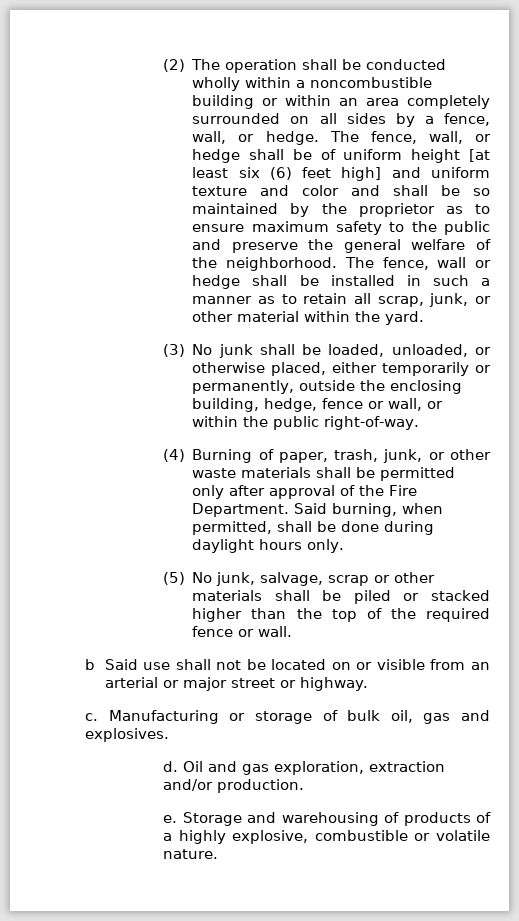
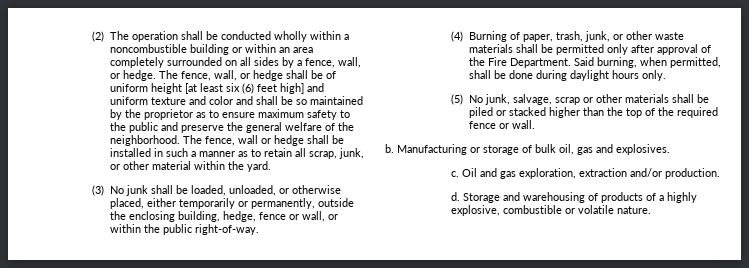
- b Said use shall not be located on or visible from an arterial or major street or highway.
- c.
+ b.
- d.
+ c.
- e.
+ d.

